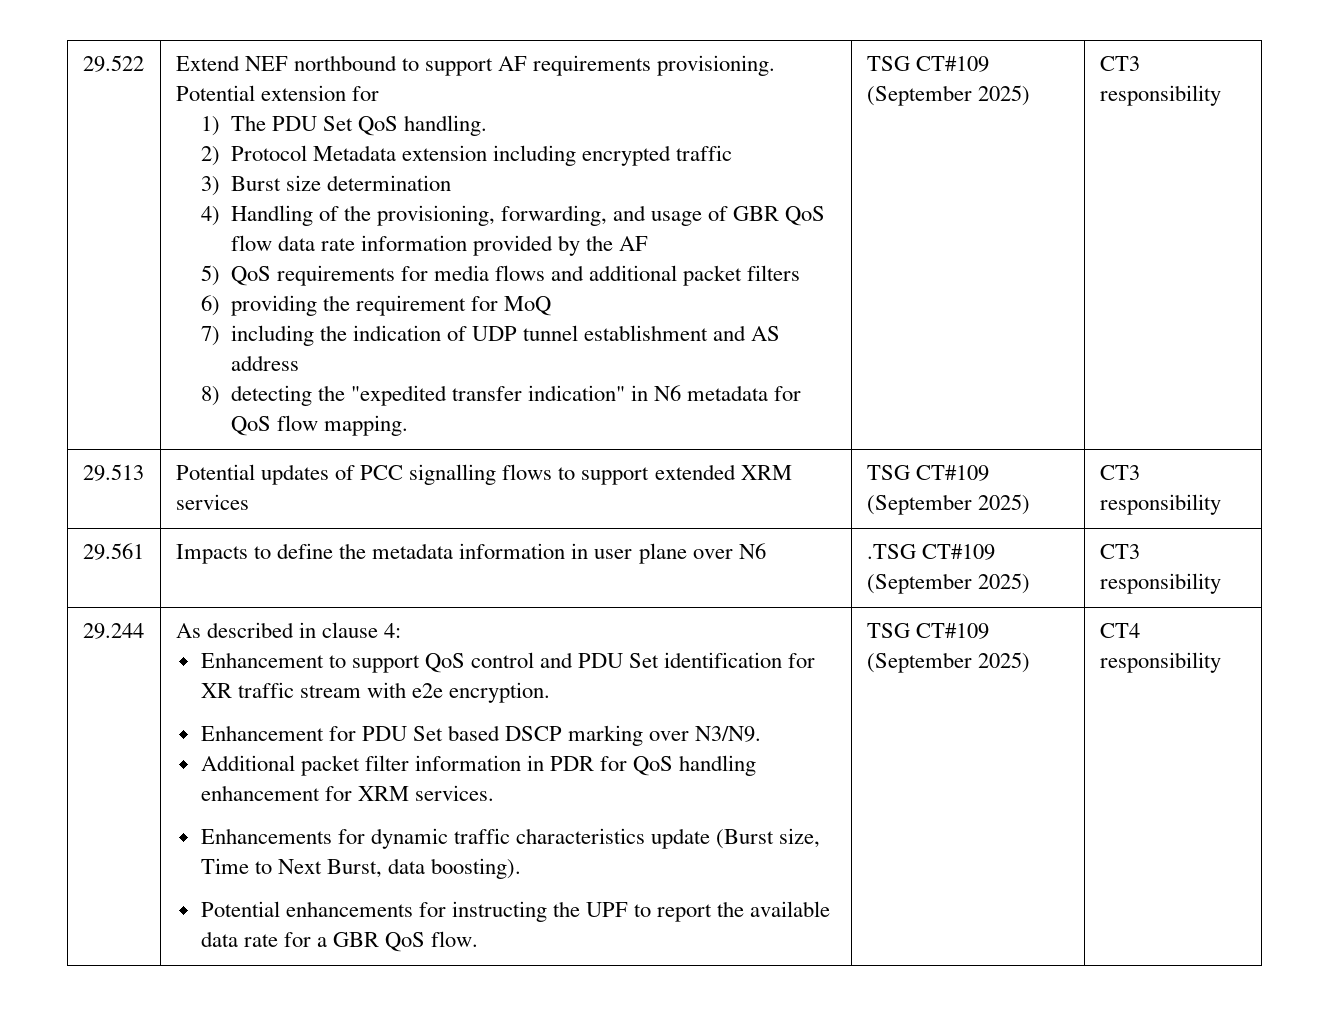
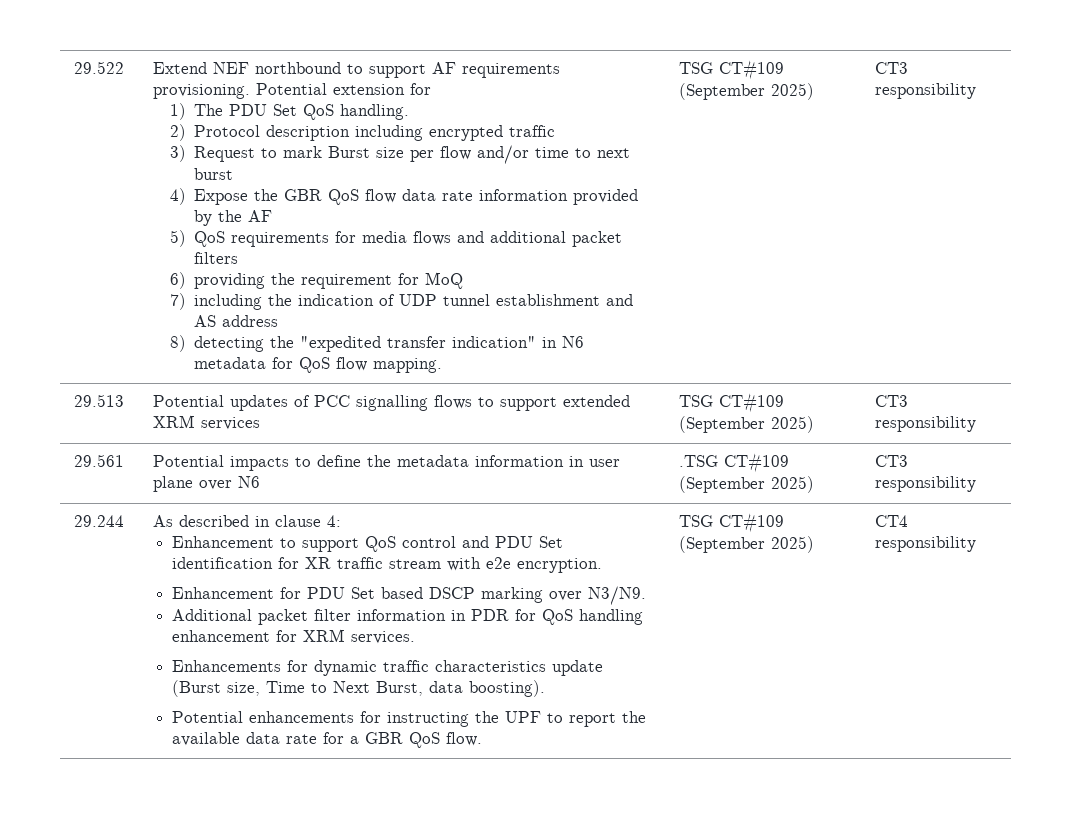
- 2) Protocol Metadata extension including encrypted traffic
+ 2) Protocol description including encrypted traffic
- 3) Burst size determination
- 4) Handling of the provisioning, forwarding, and usage of GBR QoS flow data rate information provided by the AF
+ 3) Request to mark Burst size per flow and/or time to next burst
+ 4) Expose the GBR QoS flow data rate information provided by the AF
- 29.561 | Impacts to define the metadata information in user plane over N6 | .TSG CT#109 (September 2025) | CT3 responsibility
+ 29.561 | Potential impacts to define the metadata information in user plane over N6 | .TSG CT#109 (September 2025) | CT3 responsibility

